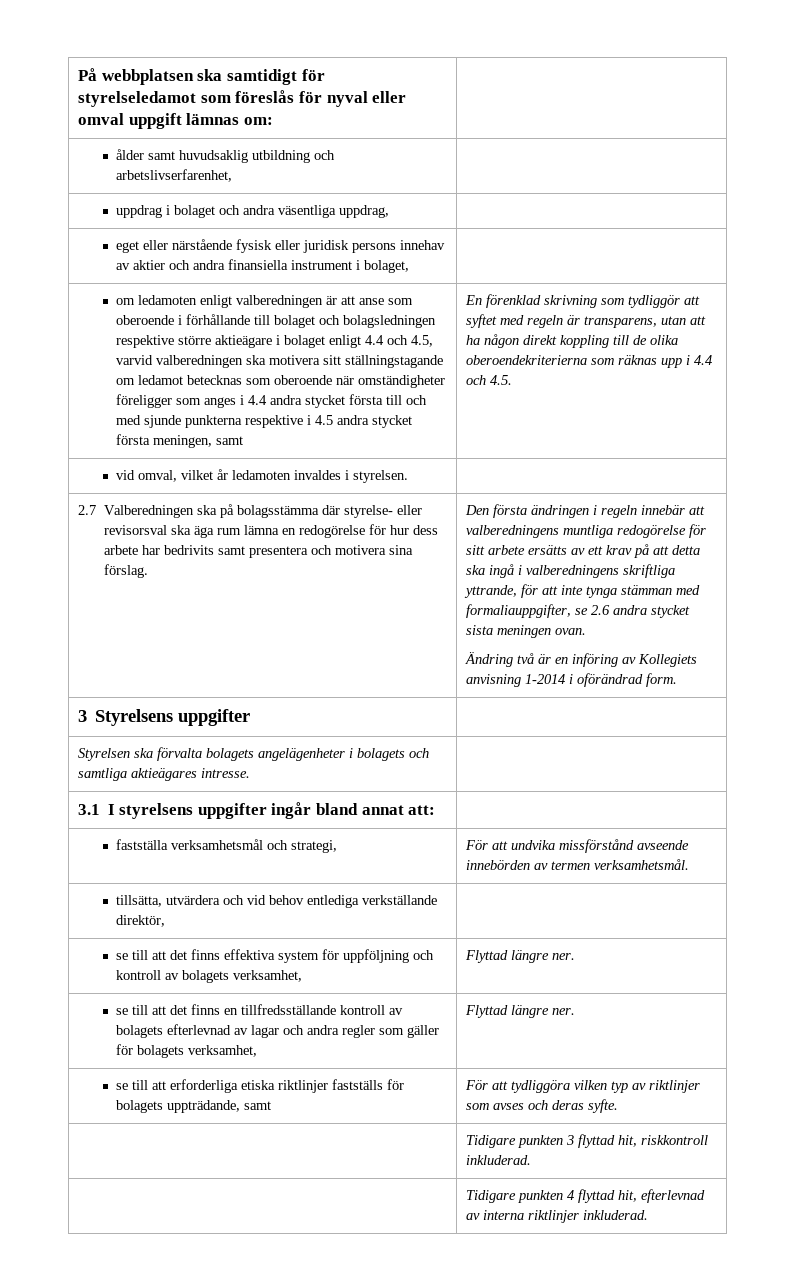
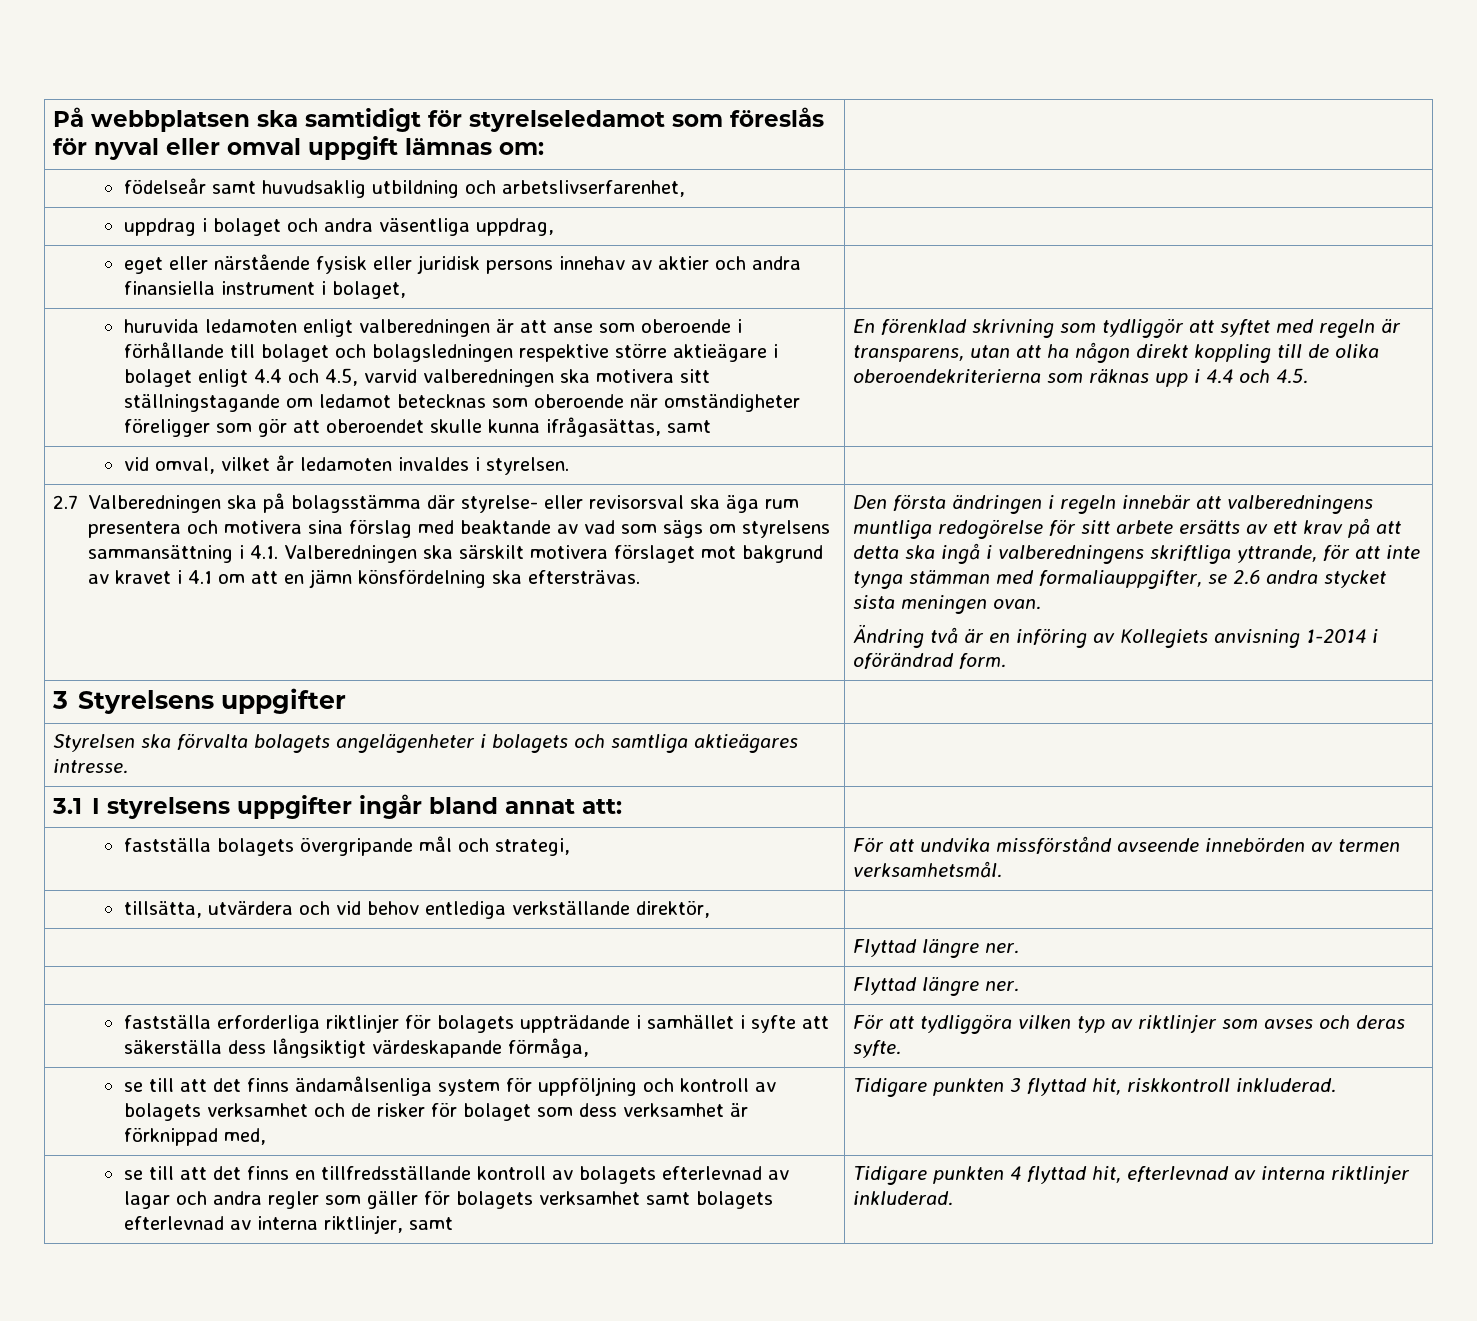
- ålder samt huvudsaklig utbildning och arbetslivserfarenhet, |
+ födelseår samt huvudsaklig utbildning och arbetslivserfarenhet, |
- om ledamoten enligt valberedningen är att anse som oberoende i förhållande till bolaget och bolagsledningen respektive större aktieägare i bolaget enligt 4.4 och 4.5, varvid valberedningen ska motivera sitt ställningstagande om ledamot betecknas som oberoende när omständigheter föreligger som anges i 4.4 andra stycket första till och med sjunde punkterna respektive i 4.5 andra stycket första meningen, samt
+ huruvida ledamoten enligt valberedningen är att anse som oberoende i förhållande till bolaget och bolagsledningen respektive större aktieägare i bolaget enligt 4.4 och 4.5, varvid valberedningen ska motivera sitt ställningstagande om ledamot betecknas som oberoende när omständigheter föreligger som gör att oberoendet skulle kunna ifrågasättas, samt
- 2.7 Valberedningen ska på bolagsstämma där styrelse- eller revisorsval ska äga rum lämna en redogörelse för hur dess arbete har bedrivits samt presentera och motivera sina förslag.
+ 2.7 Valberedningen ska på bolagsstämma där styrelse- eller revisorsval ska äga rum presentera och motivera sina förslag med beaktande av vad som sägs om styrelsens sammansättning i 4.1. Valberedningen ska särskilt motivera förslaget mot bakgrund av kravet i 4.1 om att en jämn könsfördelning ska eftersträvas.
- fastställa verksamhetsmål och strategi, | För att undvika missförstånd avseende innebörden av termen verksamhetsmål.
+ fastställa bolagets övergripande mål och strategi, | För att undvika missförstånd avseende innebörden av termen verksamhetsmål.
  tillsätta, utvärdera och vid behov entlediga verkställande direktör, |
- se till att det finns effektiva system för uppföljning och kontroll av bolagets verksamhet, | Flyttad längre ner.
+ | Flyttad längre ner.
+ | Flyttad längre ner.
+ fastställa erforderliga riktlinjer för bolagets uppträdande i samhället i syfte att säkerställa dess långsiktigt värdeskapande förmåga, | För att tydliggöra vilken typ av riktlinjer som avses och deras syfte.
+ se till att det finns ändamålsenliga system för uppföljning och kontroll av bolagets verksamhet och de risker för bolaget som dess verksamhet är förknippad med, | Tidigare punkten 3 flyttad hit, riskkontroll inkluderad.
- se till att det finns en tillfredsställande kontroll av bolagets efterlevnad av lagar och andra regler som gäller för bolagets verksamhet, | Flyttad längre ner.
- se till att erforderliga etiska riktlinjer fastställs för bolagets uppträdande, samt | För att tydliggöra vilken typ av riktlinjer som avses och deras syfte.
- | Tidigare punkten 3 flyttad hit, riskkontroll inkluderad.
- | Tidigare punkten 4 flyttad hit, efterlevnad av interna riktlinjer inkluderad.
+ se till att det finns en tillfredsställande kontroll av bolagets efterlevnad av lagar och andra regler som gäller för bolagets verksamhet samt bolagets efterlevnad av interna riktlinjer, samt | Tidigare punkten 4 flyttad hit, efterlevnad av interna riktlinjer inkluderad.

